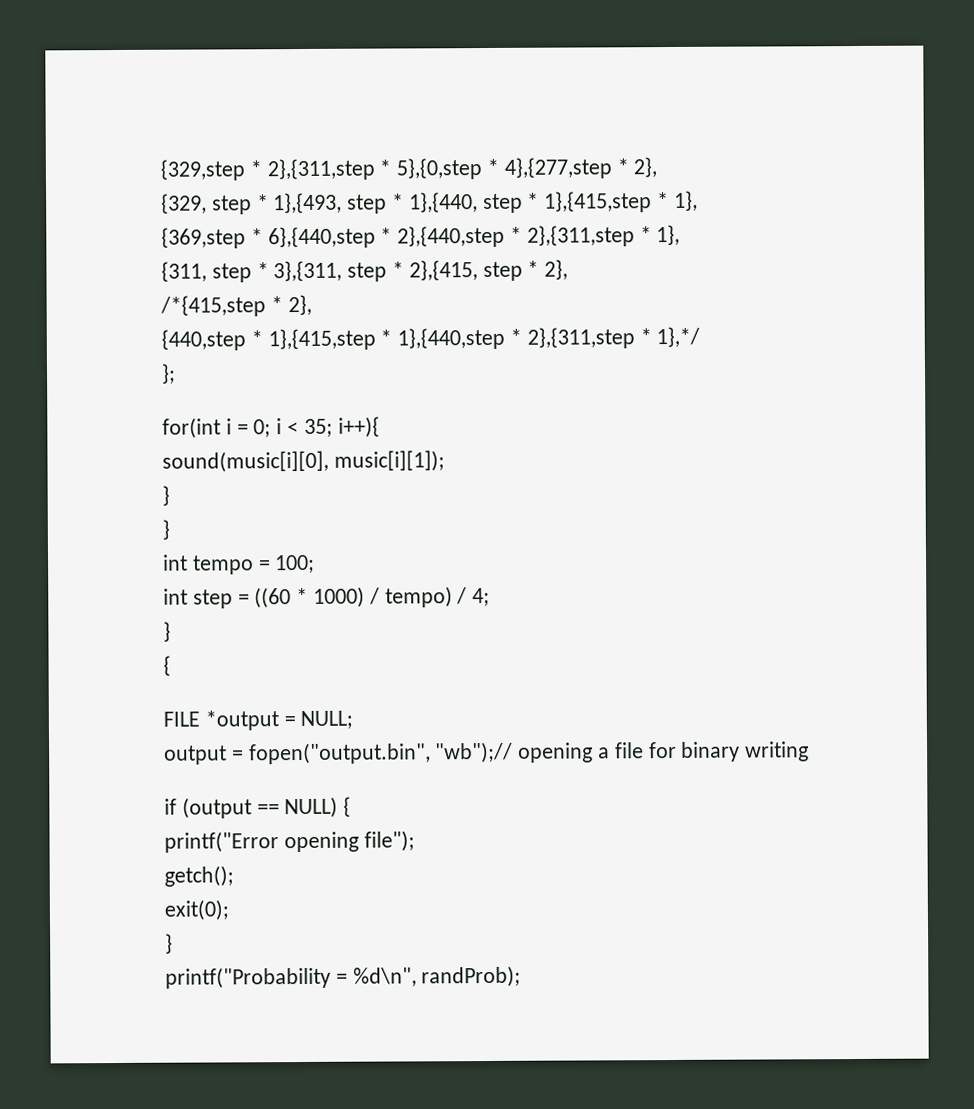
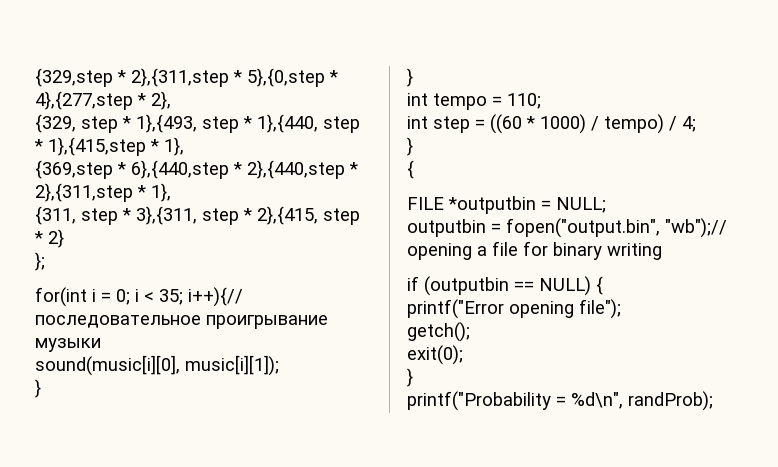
- {311, step * 3},{311, step * 2},{415, step * 2},
- /*{415,step * 2},
- {440,step * 1},{415,step * 1},{440,step * 2},{311,step * 1},*/
+ {311, step * 3},{311, step * 2},{415, step * 2}
- for(int i = 0; i < 35; i++){
+ for(int i = 0; i < 35; i++){// последовательное проигрывание музыки
- int tempo = 100;
+ int tempo = 110;
- FILE *output = NULL;
+ FILE *outputbin = NULL;
- output = fopen("output.bin", "wb");// opening a file for binary writing
+ outputbin = fopen("output.bin", "wb");// opening a file for binary writing
- if (output == NULL) {
+ if (outputbin == NULL) {

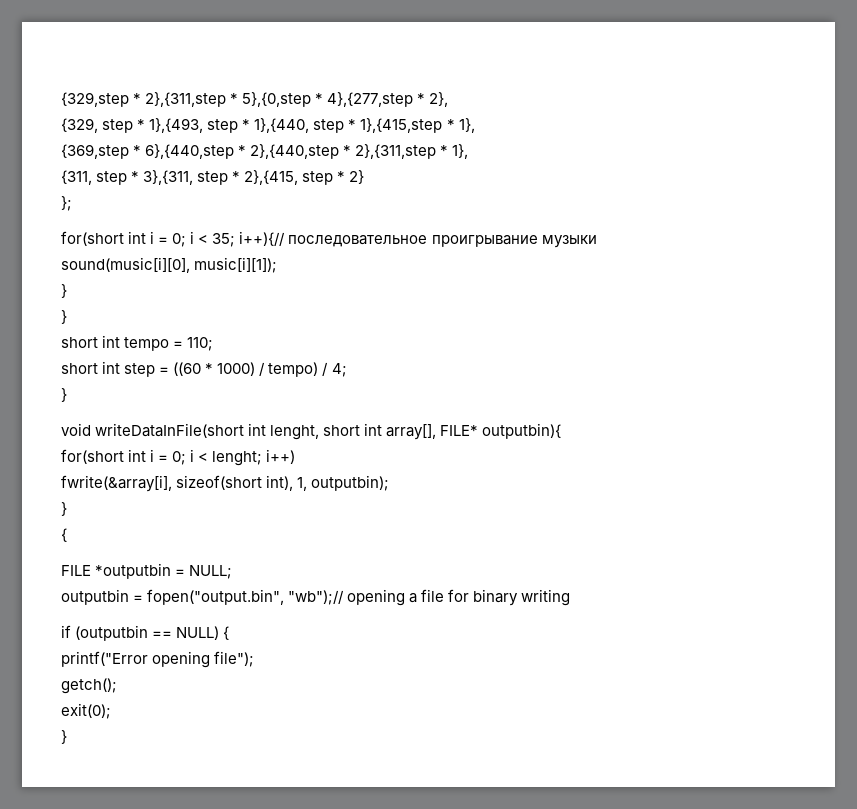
- for(int i = 0; i < 35; i++){// последовательное проигрывание музыки
+ for(short int i = 0; i < 35; i++){// последовательное проигрывание музыки
- int tempo = 110;
+ short int tempo = 110;
- int step = ((60 * 1000) / tempo) / 4;
+ short int step = ((60 * 1000) / tempo) / 4;
+ void writeDataInFile(short int lenght, short int array[], FILE* outputbin){
+ for(short int i = 0; i < lenght; i++)
+ fwrite(&array[i], sizeof(short int), 1, outputbin);
+ }
- printf("Probability = %d\n", randProb);

